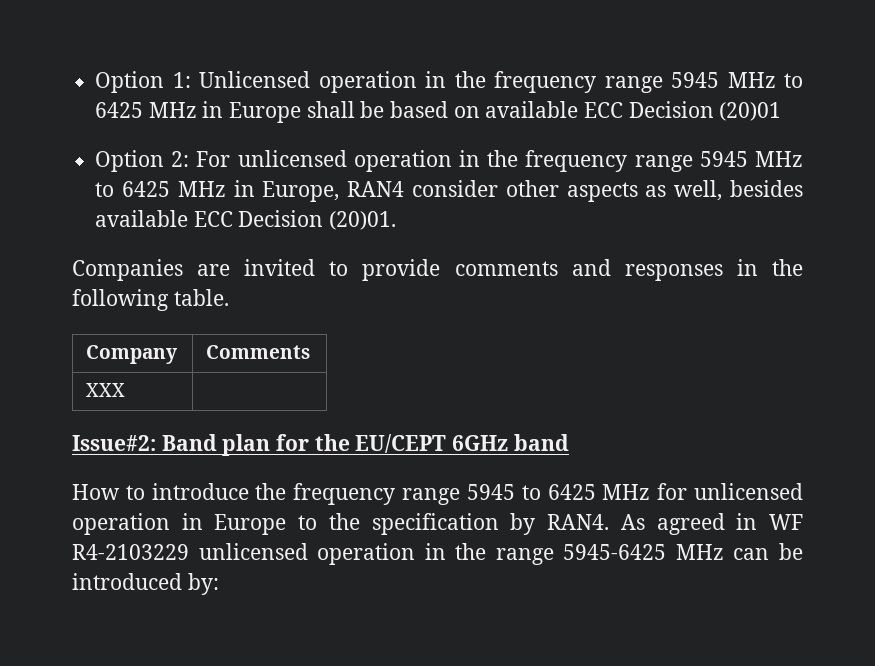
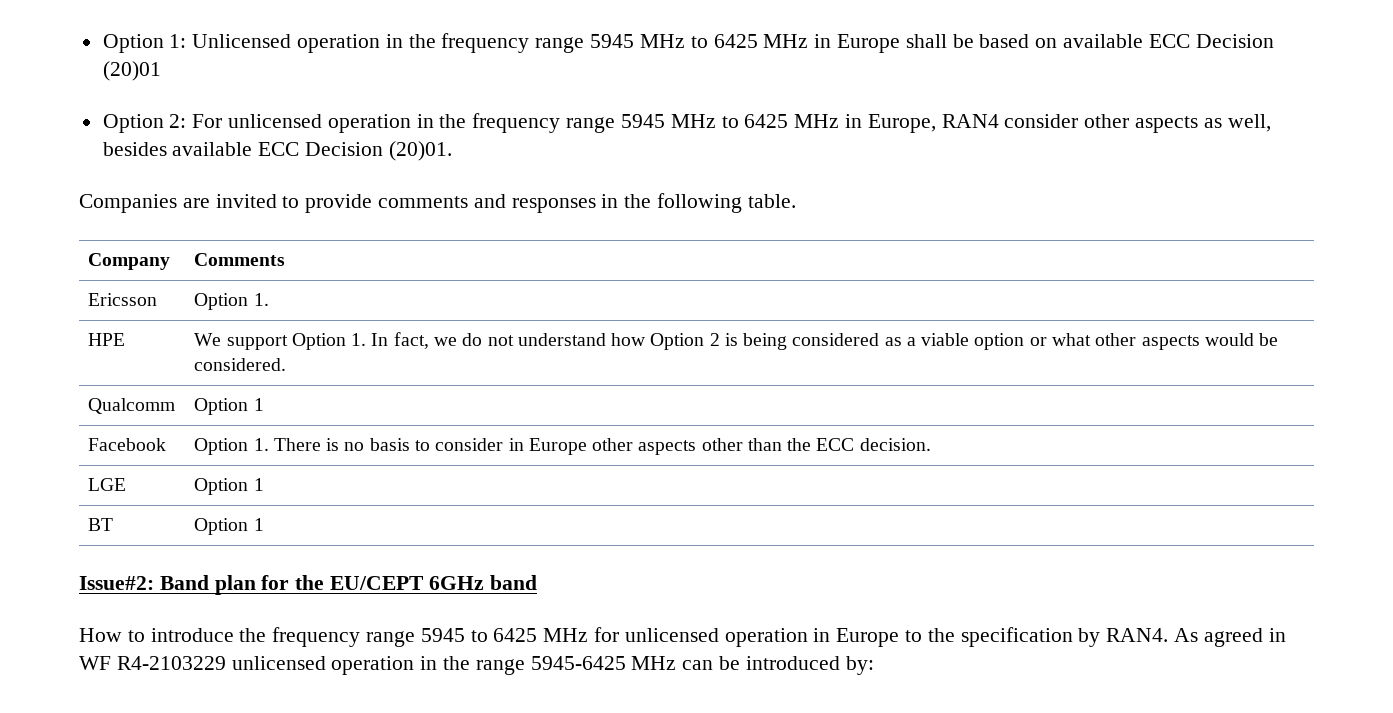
- XXX |
+ Ericsson | Option 1.
+ HPE | We support Option 1. In fact, we do not understand how Option 2 is being considered as a viable option or what other aspects would be considered.
+ Qualcomm | Option 1
+ Facebook | Option 1. There is no basis to consider in Europe other aspects other than the ECC decision.
+ LGE | Option 1
+ BT | Option 1

